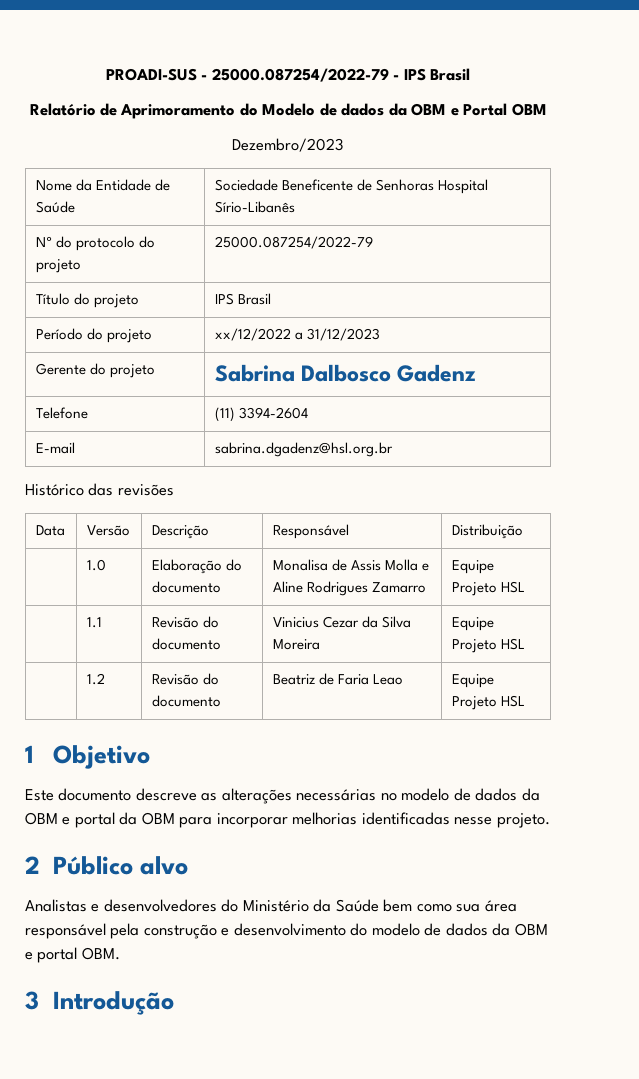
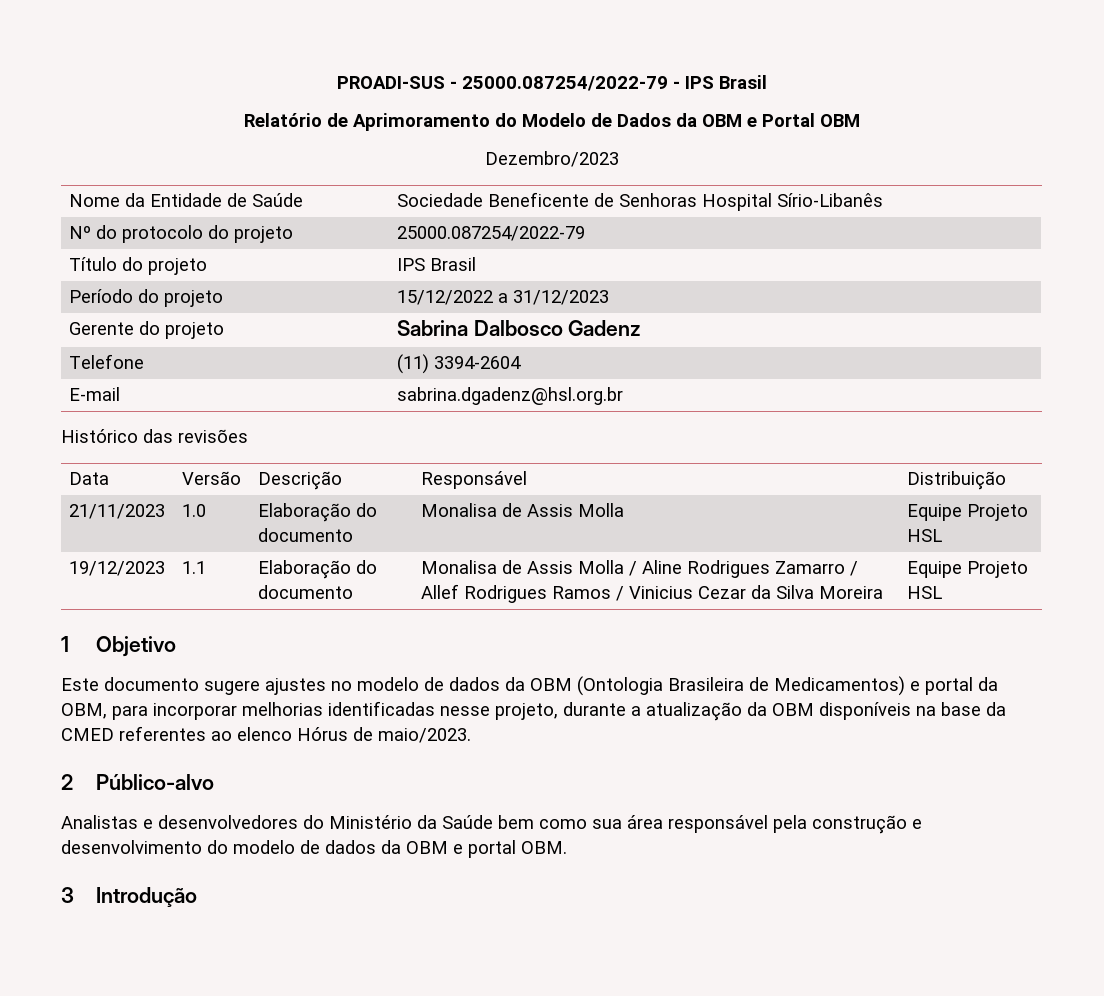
- Relatório de Aprimoramento do Modelo de dados da OBM e Portal OBM
+ Relatório de Aprimoramento do Modelo de Dados da OBM e Portal OBM
- Período do projeto | xx/12/2022 a 31/12/2023
+ Período do projeto | 15/12/2022 a 31/12/2023
- | 1.0 | Elaboração do documento | Monalisa de Assis Molla e Aline Rodrigues Zamarro | Equipe Projeto HSL
- | 1.1 | Revisão do documento | Vinicius Cezar da Silva Moreira | Equipe Projeto HSL
+ 21/11/2023 | 1.0 | Elaboração do documento | Monalisa de Assis Molla | Equipe Projeto HSL
+ 19/12/2023 | 1.1 | Elaboração do documento | Monalisa de Assis Molla / Aline Rodrigues Zamarro / Allef Rodrigues Ramos / Vinicius Cezar da Silva Moreira | Equipe Projeto HSL
- | 1.2 | Revisão do documento | Beatriz de Faria Leao | Equipe Projeto HSL
- Este documento descreve as alterações necessárias no modelo de dados da OBM e portal da OBM para incorporar melhorias identificadas nesse projeto.
+ Este documento sugere ajustes no modelo de dados da OBM (Ontologia Brasileira de Medicamentos) e portal da OBM, para incorporar melhorias identificadas nesse projeto, durante a atualização da OBM disponíveis na base da CMED referentes ao elenco Hórus de maio/2023.
- 2 Público alvo
+ 2 Público-alvo

